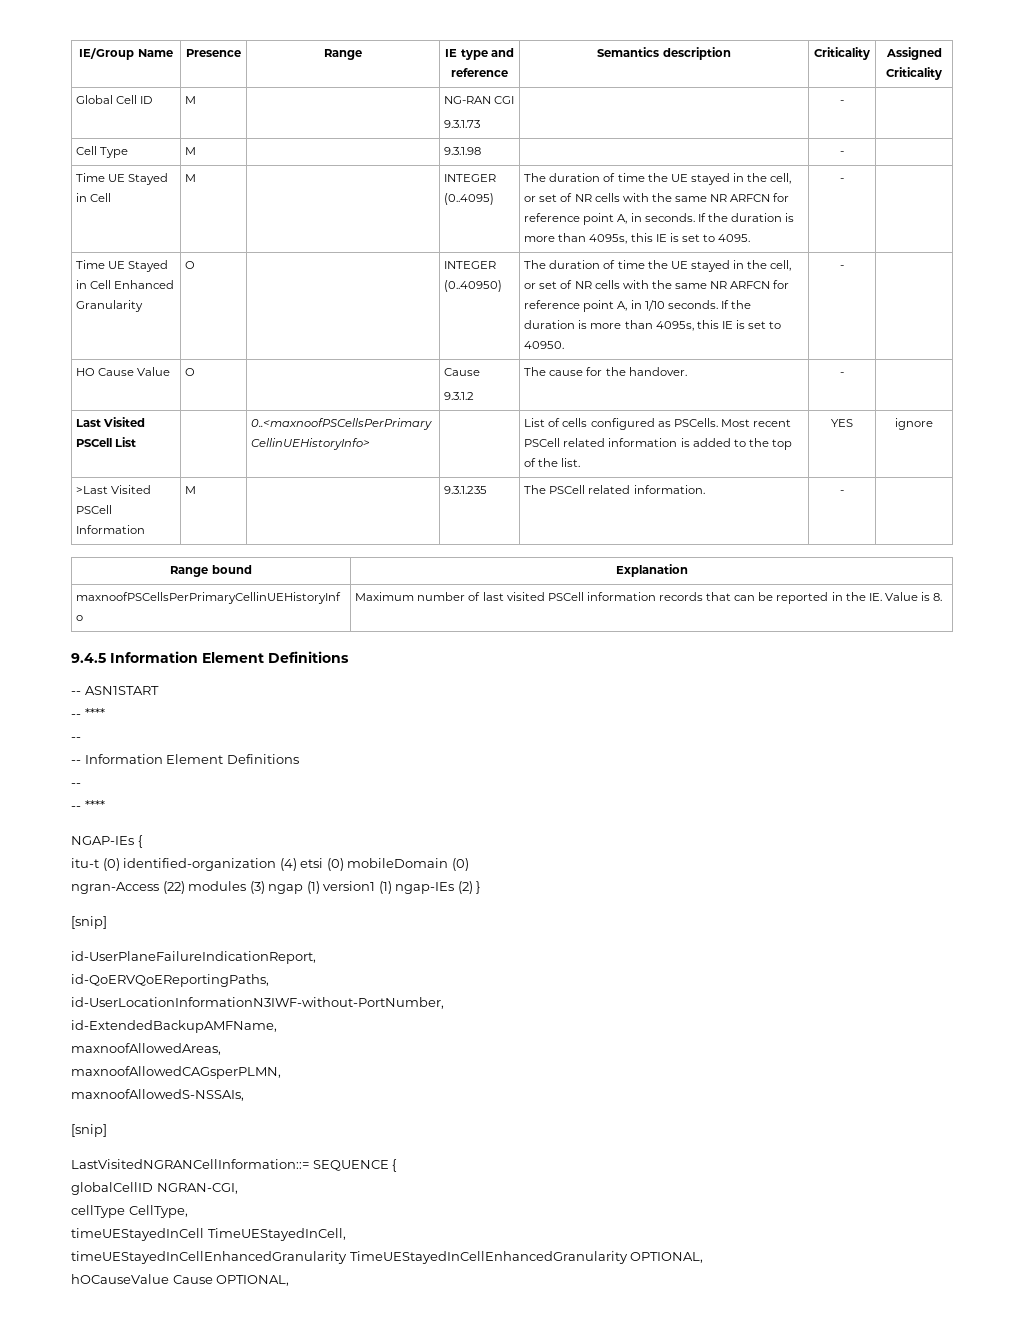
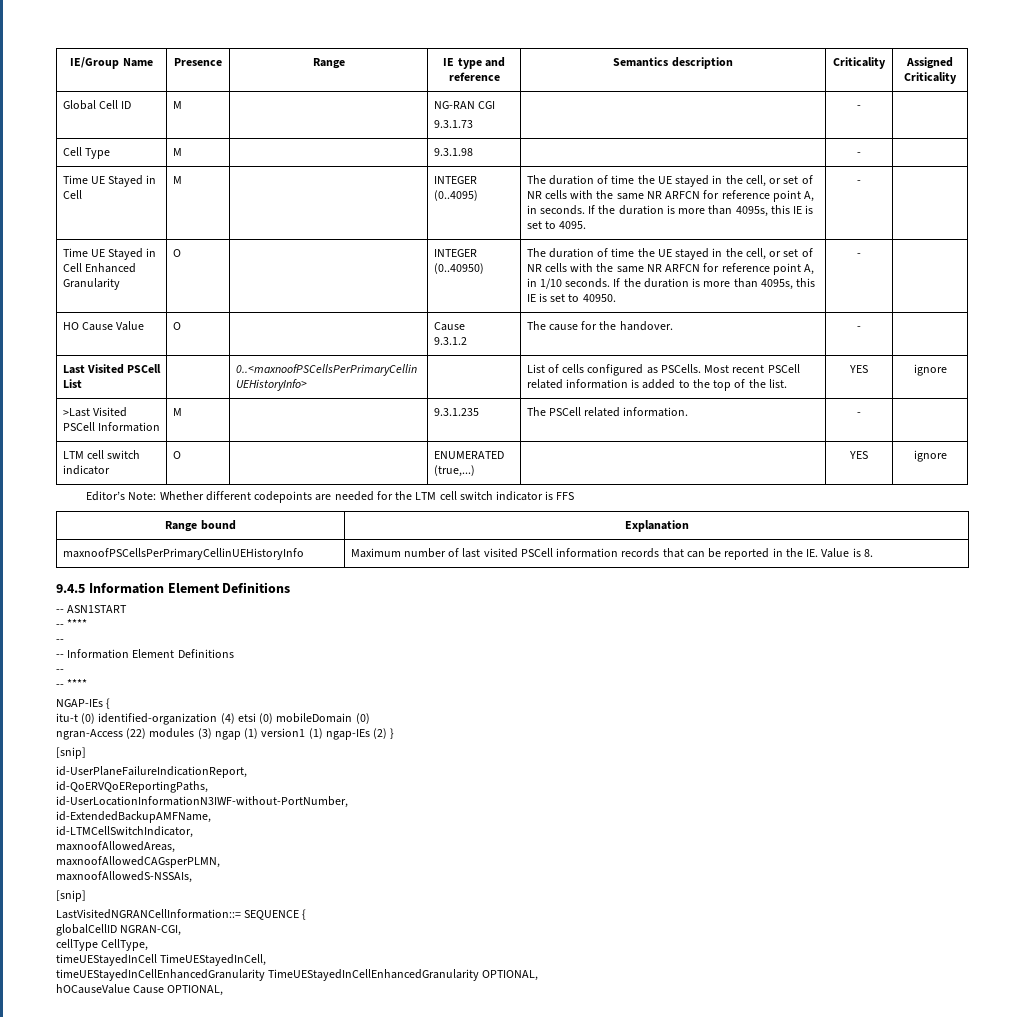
+ LTM cell switch indicator | O | | ENUMERATED (true,...) | | YES | ignore
+ Editor’s Note: Whether different codepoints are needed for the LTM cell switch indicator is FFS
+ id-LTMCellSwitchIndicator,

